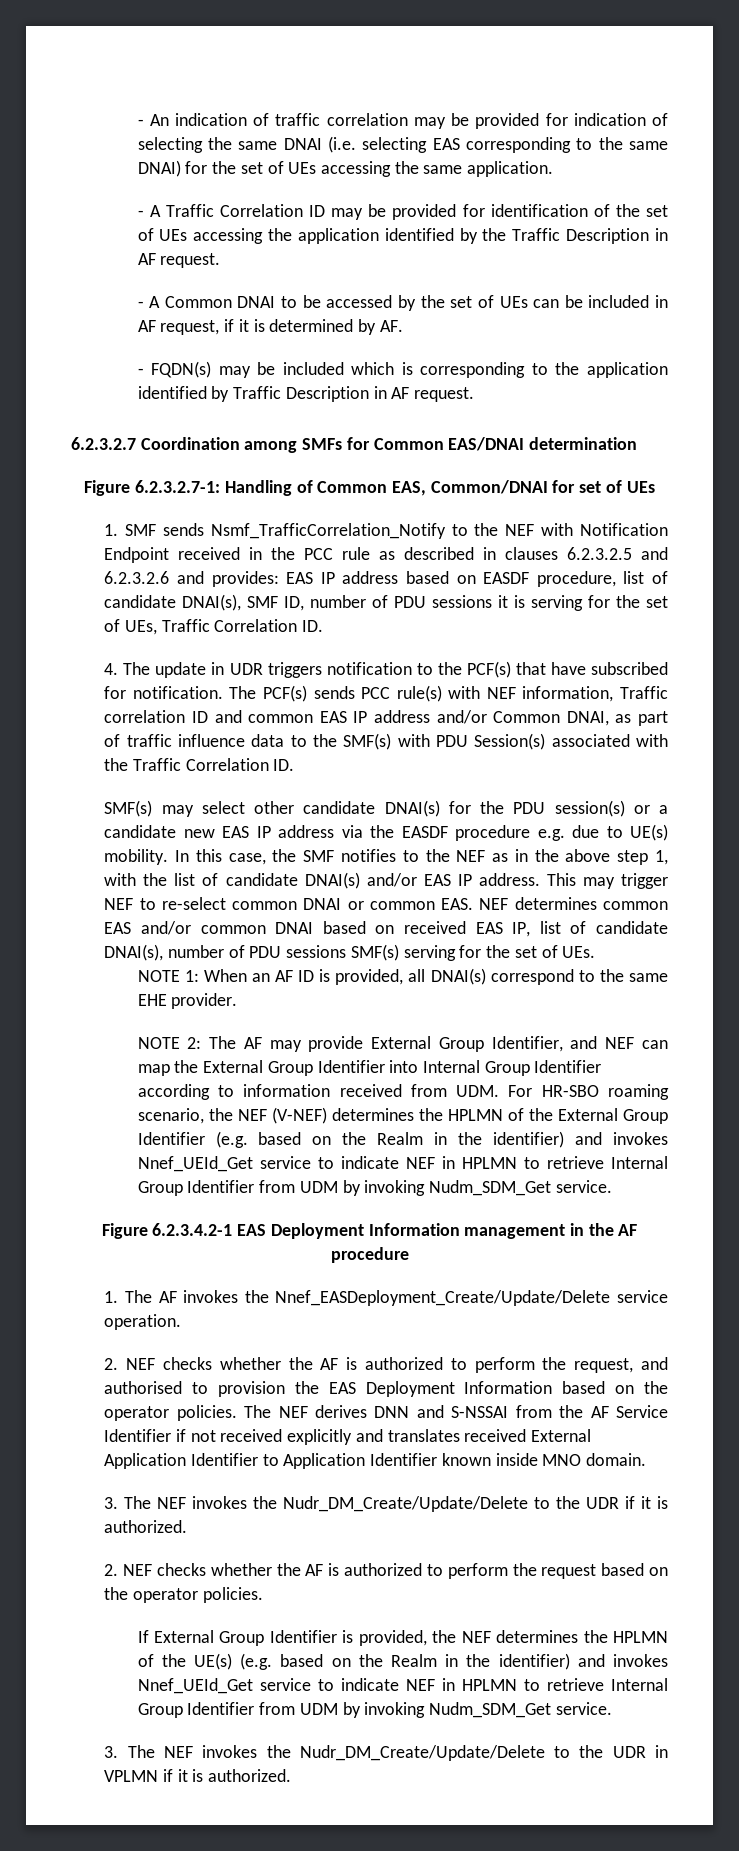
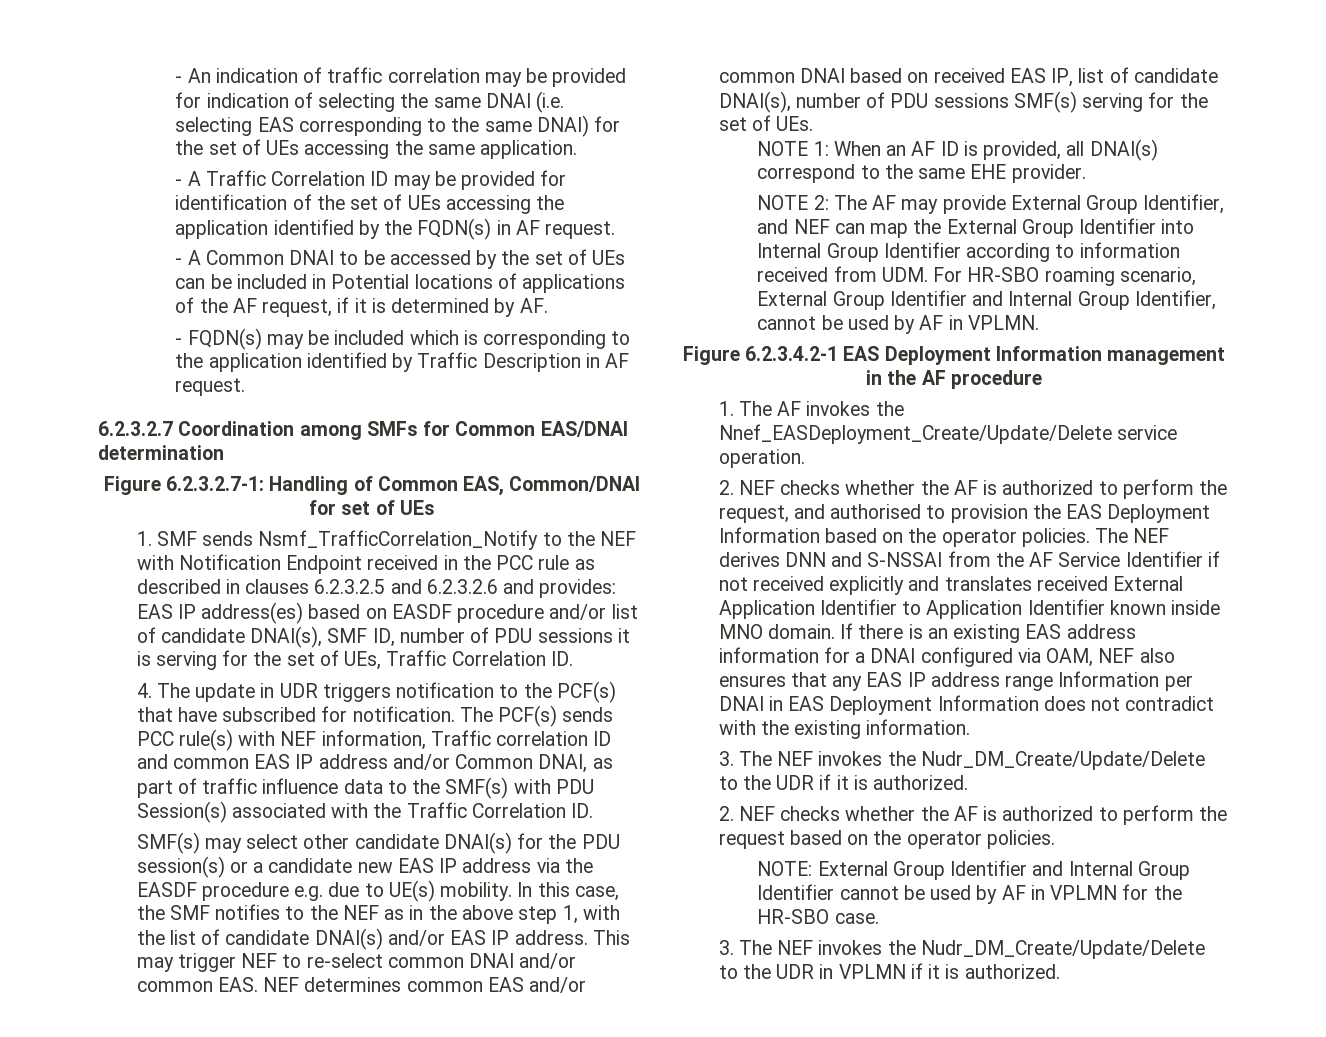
- - A Traffic Correlation ID may be provided for identification of the set of UEs accessing the application identified by the Traffic Description in AF request.
+ - A Traffic Correlation ID may be provided for identification of the set of UEs accessing the application identified by the FQDN(s) in AF request.
- - A Common DNAI to be accessed by the set of UEs can be included in AF request, if it is determined by AF.
+ - A Common DNAI to be accessed by the set of UEs can be included in Potential locations of applications of the AF request, if it is determined by AF.
- 1. SMF sends Nsmf_TrafficCorrelation_Notify to the NEF with Notification Endpoint received in the PCC rule as described in clauses 6.2.3.2.5 and 6.2.3.2.6 and provides: EAS IP address based on EASDF procedure, list of candidate DNAI(s), SMF ID, number of PDU sessions it is serving for the set of UEs, Traffic Correlation ID.
+ 1. SMF sends Nsmf_TrafficCorrelation_Notify to the NEF with Notification Endpoint received in the PCC rule as described in clauses 6.2.3.2.5 and 6.2.3.2.6 and provides: EAS IP address(es) based on EASDF procedure and/or list of candidate DNAI(s), SMF ID, number of PDU sessions it is serving for the set of UEs, Traffic Correlation ID.
- This may trigger NEF to re-select common DNAI or common EAS. NEF determines common EAS and/or common DNAI based on received EAS IP, list of candidate DNAI(s), number of PDU sessions SMF(s) serving for the set of UEs.
+ This may trigger NEF to re-select common DNAI and/or common EAS. NEF determines common EAS and/or common DNAI based on received EAS IP, list of candidate DNAI(s), number of PDU sessions SMF(s) serving for the set of UEs.
- NOTE 2: The AF may provide External Group Identifier, and NEF can map the External Group Identifier into Internal Group Identifier according to information received from UDM. For HR-SBO roaming scenario, the NEF (V-NEF) determines the HPLMN of the External Group Identifier (e.g. based on the Realm in the identifier) and invokes Nnef_UEId_Get service to indicate NEF in HPLMN to retrieve Internal Group Identifier from UDM by invoking Nudm_SDM_Get service.
+ NOTE 2: The AF may provide External Group Identifier, and NEF can map the External Group Identifier into Internal Group Identifier according to information received from UDM. For HR-SBO roaming scenario, External Group Identifier and Internal Group Identifier, cannot be used by AF in VPLMN.
+ If there is an existing EAS address information for a DNAI configured via OAM, NEF also ensures that any EAS IP address range Information per DNAI in EAS Deployment Information does not contradict with the existing information.
- If External Group Identifier is provided, the NEF determines the HPLMN of the UE(s) (e.g. based on the Realm in the identifier) and invokes Nnef_UEId_Get service to indicate NEF in HPLMN to retrieve Internal Group Identifier from UDM by invoking Nudm_SDM_Get service.
+ NOTE: External Group Identifier and Internal Group Identifier cannot be used by AF in VPLMN for the HR-SBO case.

